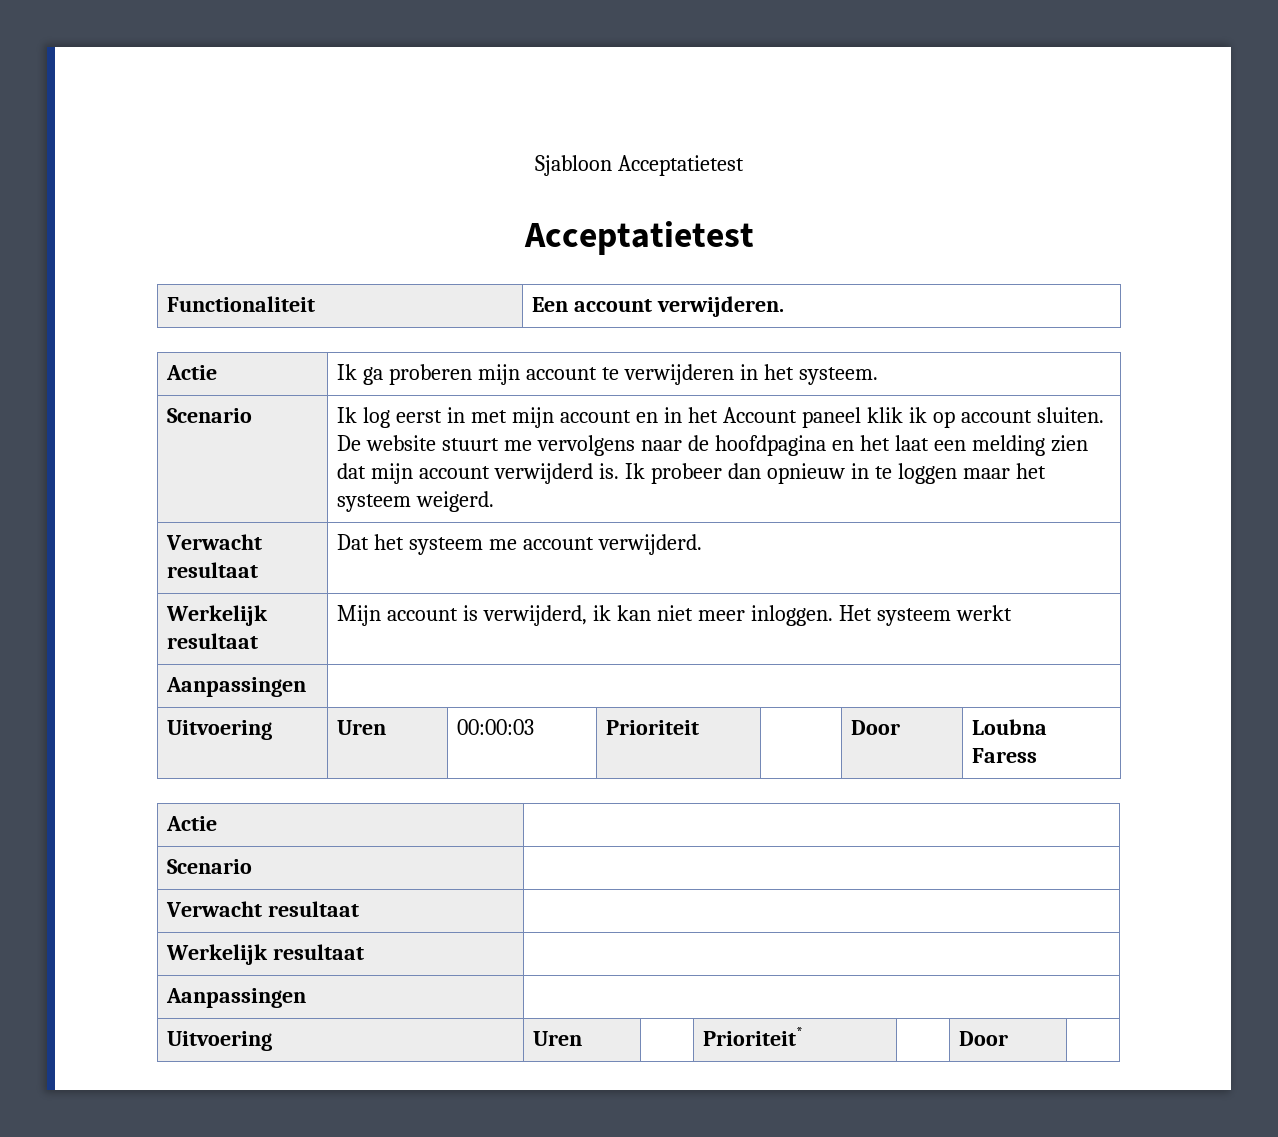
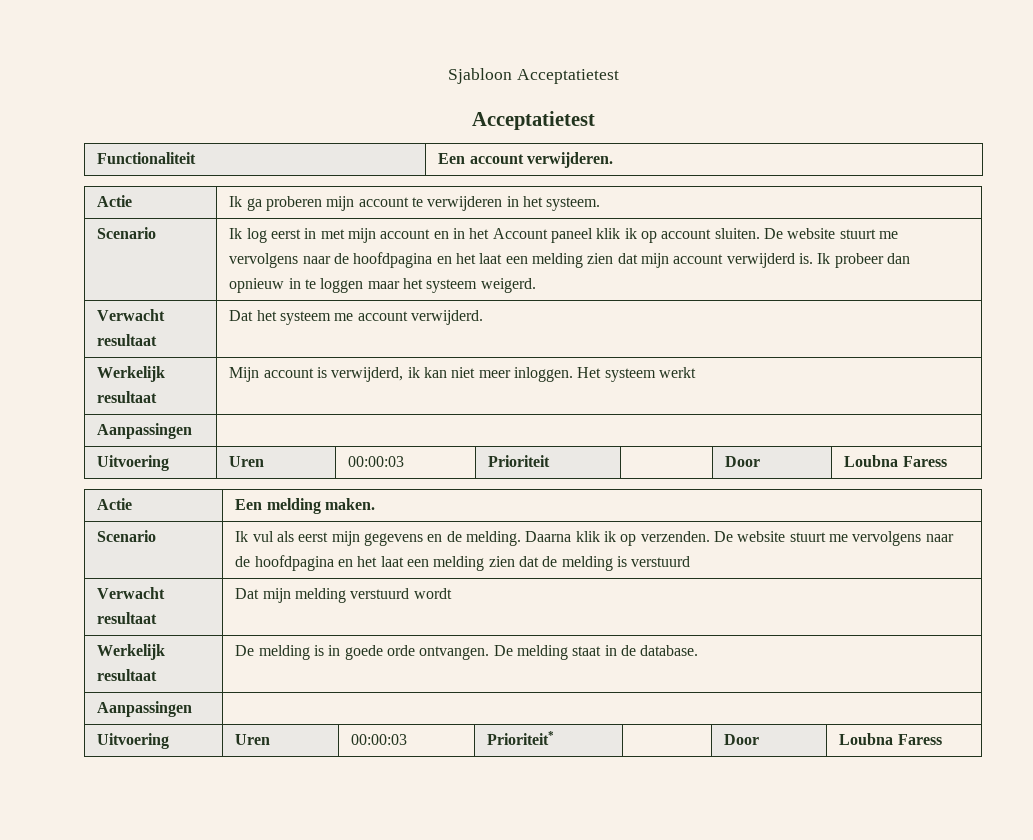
  Uitvoering | Uren | 00:00:03 | Prioriteit | | Door | Loubna Faress
- Actie |
- Scenario |
- Verwacht resultaat |
- Werkelijk resultaat |
+ Actie | Een melding maken.
+ Scenario | Ik vul als eerst mijn gegevens en de melding. Daarna klik ik op verzenden. De website stuurt me vervolgens naar de hoofdpagina en het laat een melding zien dat de melding is verstuurd
+ Verwacht resultaat | Dat mijn melding verstuurd wordt
+ Werkelijk resultaat | De melding is in goede orde ontvangen. De melding staat in de database.
  Aanpassingen |
- Uitvoering | Uren | | Prioriteit* | | Door |
+ Uitvoering | Uren | 00:00:03 | Prioriteit* | | Door | Loubna Faress

